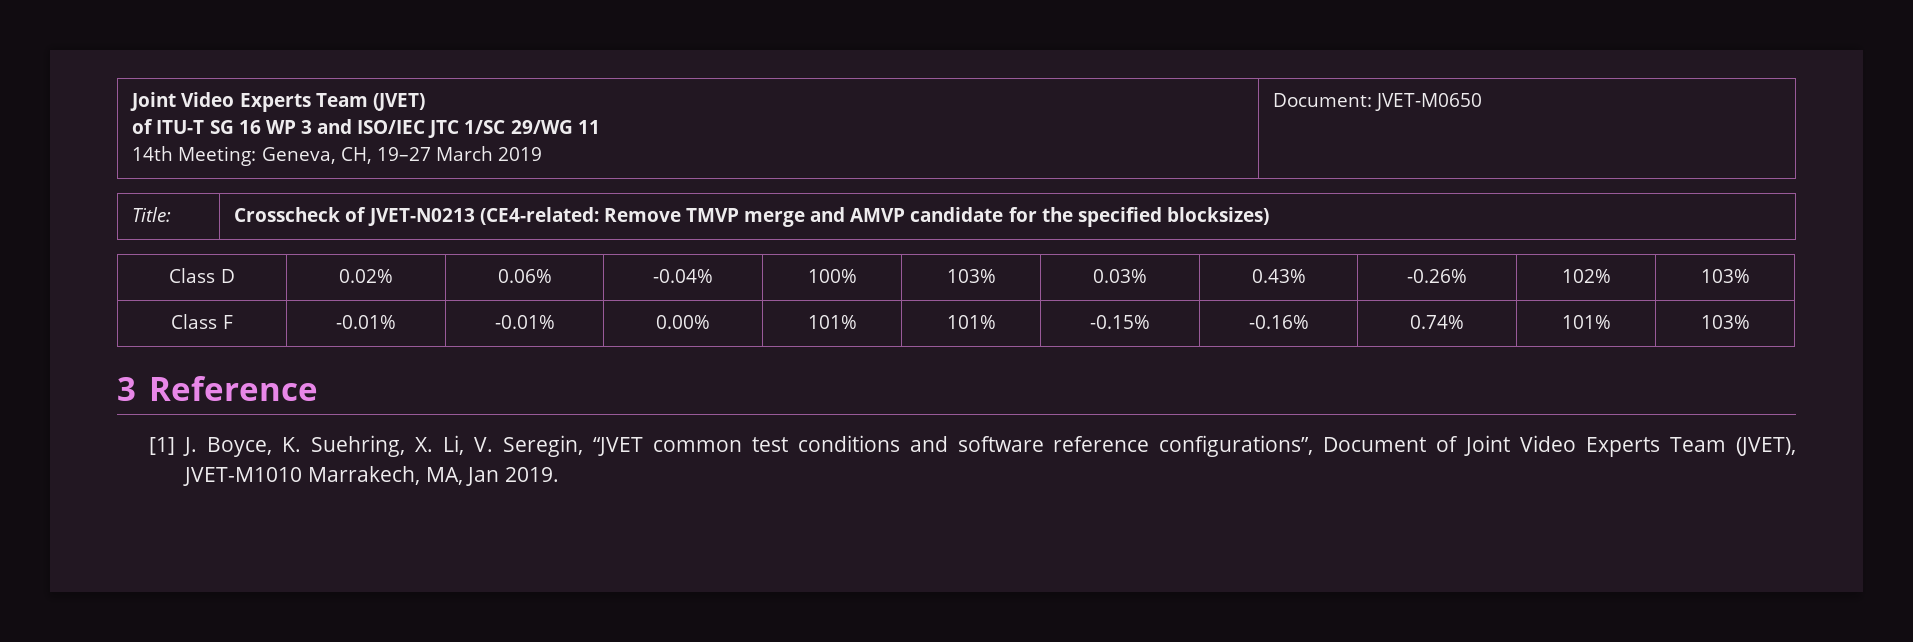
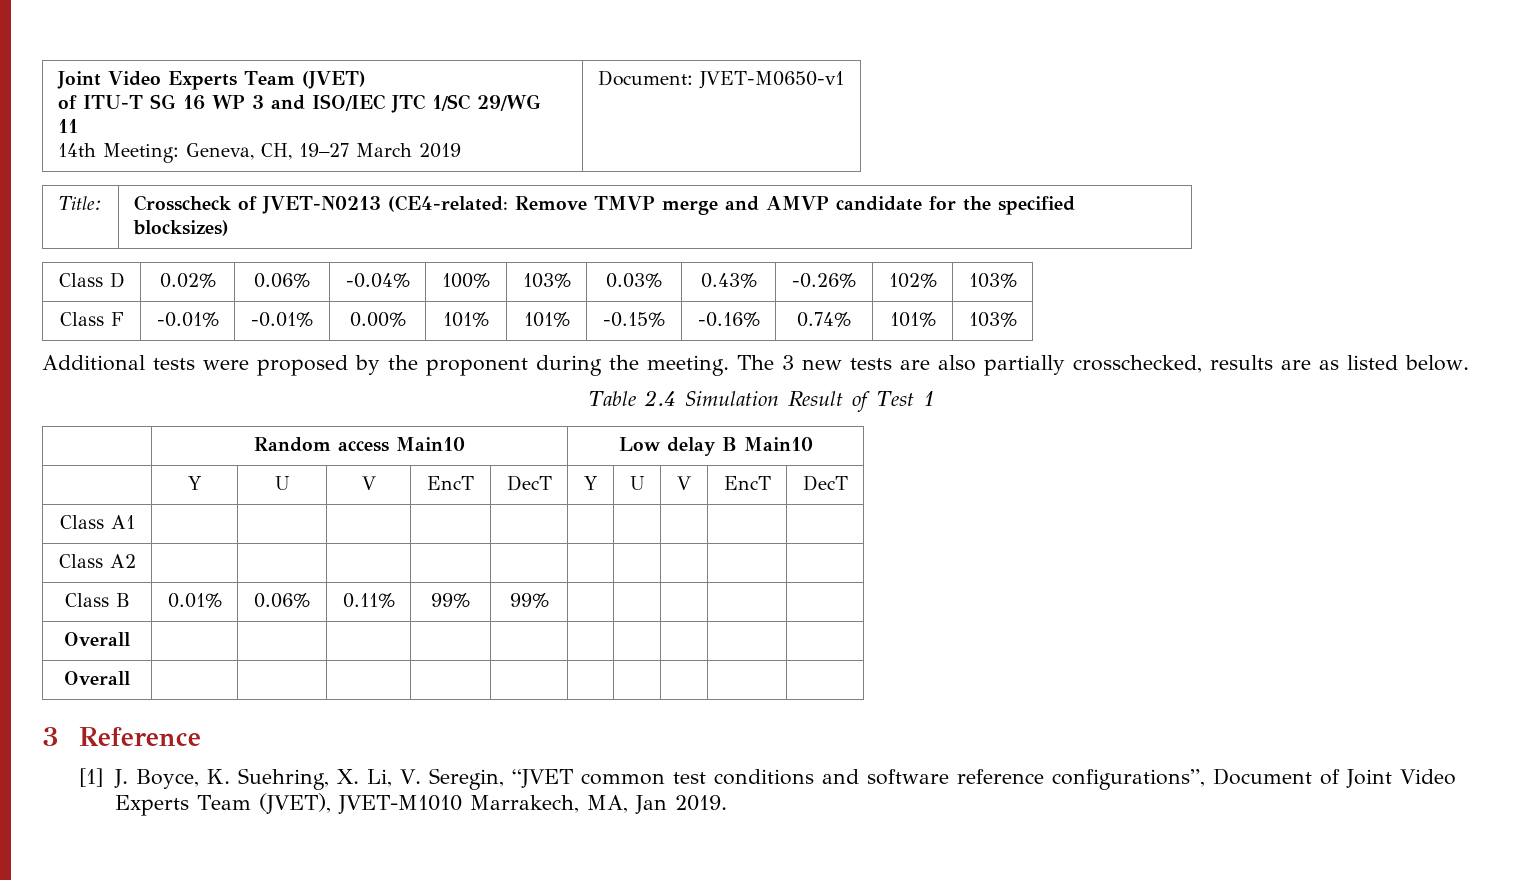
  Joint Video Experts Team (JVET)
  of ITU-T SG 16 WP 3 and ISO/IEC JTC 1/SC 29/WG 11
- 14th Meeting: Geneva, CH, 19–27 March 2019 | Document: JVET-M0650
+ 14th Meeting: Geneva, CH, 19–27 March 2019 | Document: JVET-M0650-v1
+ Additional tests were proposed by the proponent during the meeting. The 3 new tests are also partially crosschecked, results are as listed below.
+ Table 2.4 Simulation Result of Test 1
+ | Random access Main10 | Low delay B Main10
+ | Y | U | V | EncT | DecT | Y | U | V | EncT | DecT
+ Class A1 | | | | | | | | | |
+ Class A2 | | | | | | | | | |
+ Class B | 0.01% | 0.06% | 0.11% | 99% | 99% | | | | |
+ Overall | | | | | | | | | |
+ Overall | | | | | | | | | |

